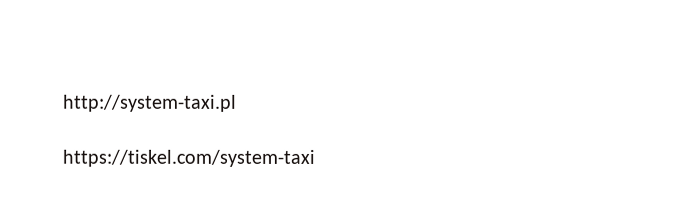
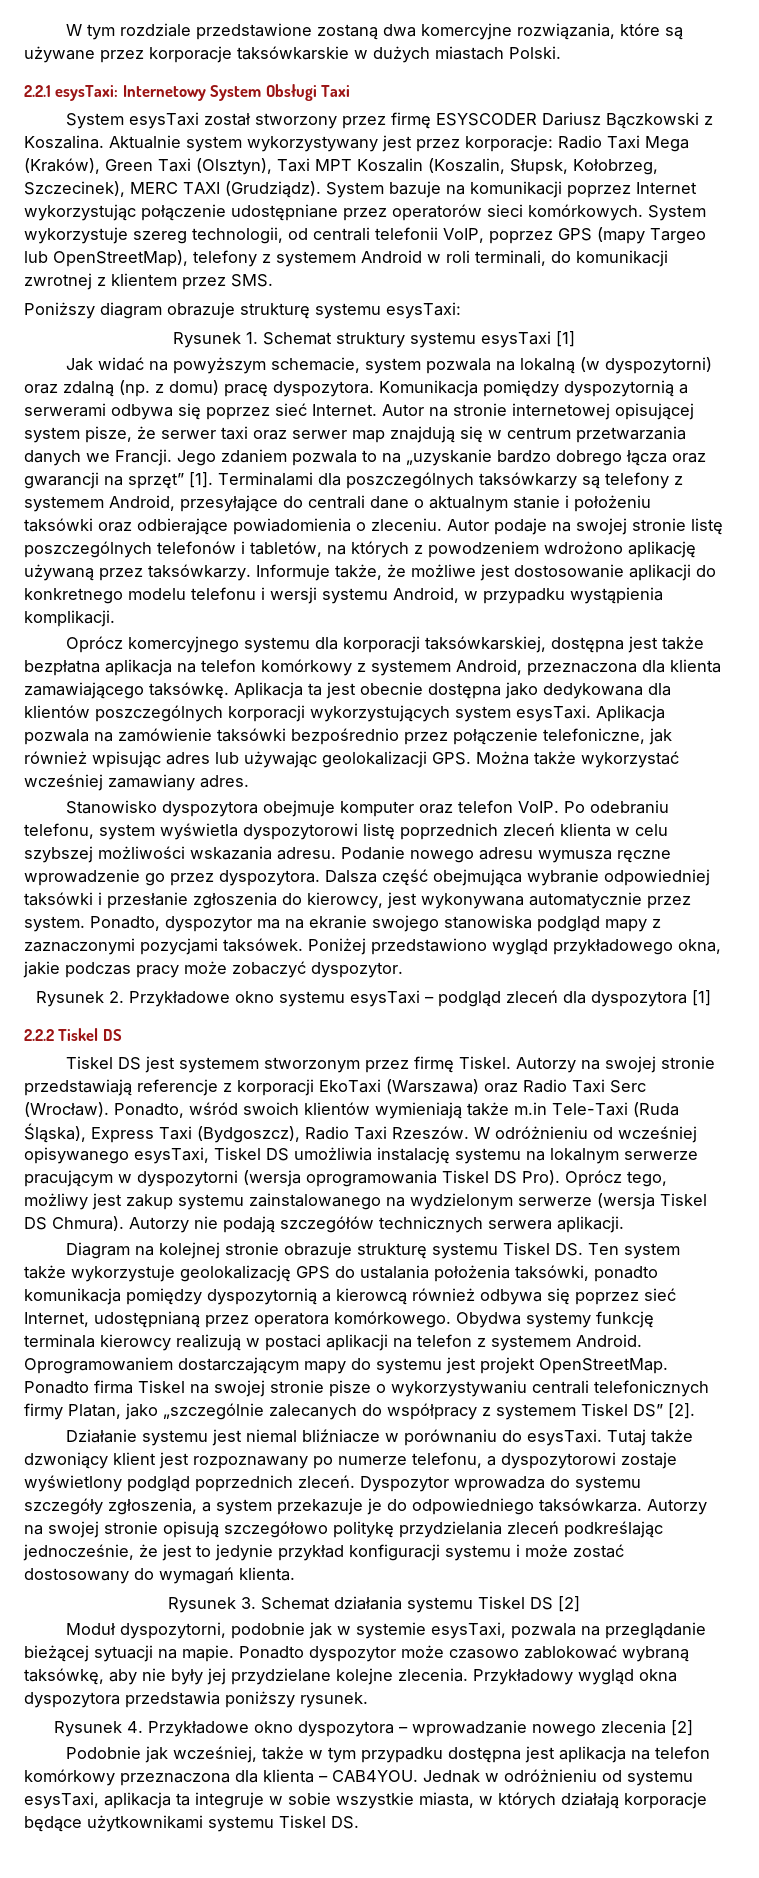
- http://system-taxi.pl
- https://tiskel.com/system-taxi
+ W tym rozdziale przedstawione zostaną dwa komercyjne rozwiązania, które są używane przez korporacje taksówkarskie w dużych miastach Polski.
+ 2.2.1 esysTaxi: Internetowy System Obsługi Taxi
+ System esysTaxi został stworzony przez firmę ESYSCODER Dariusz Bączkowski z Koszalina. Aktualnie system wykorzystywany jest przez korporacje: Radio Taxi Mega (Kraków), Green Taxi (Olsztyn), Taxi MPT Koszalin (Koszalin, Słupsk, Kołobrzeg, Szczecinek), MERC TAXI (Grudziądz). System bazuje na komunikacji poprzez Internet wykorzystując połączenie udostępniane przez operatorów sieci komórkowych. System wykorzystuje szereg technologii, od centrali telefonii VoIP, poprzez GPS (mapy Targeo lub OpenStreetMap), telefony z systemem Android w roli terminali, do komunikacji zwrotnej z klientem przez SMS.
+ Poniższy diagram obrazuje strukturę systemu esysTaxi:
+ Rysunek 1. Schemat struktury systemu esysTaxi [1]
+ Jak widać na powyższym schemacie, system pozwala na lokalną (w dyspozytorni) oraz zdalną (np. z domu) pracę dyspozytora. Komunikacja pomiędzy dyspozytornią a serwerami odbywa się poprzez sieć Internet. Autor na stronie internetowej opisującej system pisze, że serwer taxi oraz serwer map znajdują się w centrum przetwarzania danych we Francji. Jego zdaniem pozwala to na „uzyskanie bardzo dobrego łącza oraz gwarancji na sprzęt” [1]. Terminalami dla poszczególnych taksówkarzy są telefony z systemem Android, przesyłające do centrali dane o aktualnym stanie i położeniu taksówki oraz odbierające powiadomienia o zleceniu. Autor podaje na swojej stronie listę poszczególnych telefonów i tabletów, na których z powodzeniem wdrożono aplikację używaną przez taksówkarzy. Informuje także, że możliwe jest dostosowanie aplikacji do konkretnego modelu telefonu i wersji systemu Android, w przypadku wystąpienia komplikacji.
+ Oprócz komercyjnego systemu dla korporacji taksówkarskiej, dostępna jest także bezpłatna aplikacja na telefon komórkowy z systemem Android, przeznaczona dla klienta zamawiającego taksówkę. Aplikacja ta jest obecnie dostępna jako dedykowana dla klientów poszczególnych korporacji wykorzystujących system esysTaxi. Aplikacja pozwala na zamówienie taksówki bezpośrednio przez połączenie telefoniczne, jak również wpisując adres lub używając geolokalizacji GPS. Można także wykorzystać wcześniej zamawiany adres.
+ Stanowisko dyspozytora obejmuje komputer oraz telefon VoIP. Po odebraniu telefonu, system wyświetla dyspozytorowi listę poprzednich zleceń klienta w celu szybszej możliwości wskazania adresu. Podanie nowego adresu wymusza ręczne wprowadzenie go przez dyspozytora. Dalsza część obejmująca wybranie odpowiedniej taksówki i przesłanie zgłoszenia do kierowcy, jest wykonywana automatycznie przez system. Ponadto, dyspozytor ma na ekranie swojego stanowiska podgląd mapy z zaznaczonymi pozycjami taksówek. Poniżej przedstawiono wygląd przykładowego okna, jakie podczas pracy może zobaczyć dyspozytor.
+ Rysunek 2. Przykładowe okno systemu esysTaxi – podgląd zleceń dla dyspozytora [1]
+ 2.2.2 Tiskel DS
+ Tiskel DS jest systemem stworzonym przez firmę Tiskel. Autorzy na swojej stronie przedstawiają referencje z korporacji EkoTaxi (Warszawa) oraz Radio Taxi Serc (Wrocław). Ponadto, wśród swoich klientów wymieniają także m.in Tele-Taxi (Ruda Śląska), Express Taxi (Bydgoszcz), Radio Taxi Rzeszów. W odróżnieniu od wcześniej opisywanego esysTaxi, Tiskel DS umożliwia instalację systemu na lokalnym serwerze pracującym w dyspozytorni (wersja oprogramowania Tiskel DS Pro). Oprócz tego, możliwy jest zakup systemu zainstalowanego na wydzielonym serwerze (wersja Tiskel DS Chmura). Autorzy nie podają szczegółów technicznych serwera aplikacji.
+ Diagram na kolejnej stronie obrazuje strukturę systemu Tiskel DS. Ten system także wykorzystuje geolokalizację GPS do ustalania położenia taksówki, ponadto komunikacja pomiędzy dyspozytornią a kierowcą również odbywa się poprzez sieć Internet, udostępnianą przez operatora komórkowego. Obydwa systemy funkcję terminala kierowcy realizują w postaci aplikacji na telefon z systemem Android. Oprogramowaniem dostarczającym mapy do systemu jest projekt OpenStreetMap. Ponadto firma Tiskel na swojej stronie pisze o wykorzystywaniu centrali telefonicznych firmy Platan, jako „szczególnie zalecanych do współpracy z systemem Tiskel DS” [2].
+ Działanie systemu jest niemal bliźniacze w porównaniu do esysTaxi. Tutaj także dzwoniący klient jest rozpoznawany po numerze telefonu, a dyspozytorowi zostaje wyświetlony podgląd poprzednich zleceń. Dyspozytor wprowadza do systemu szczegóły zgłoszenia, a system przekazuje je do odpowiedniego taksówkarza. Autorzy na swojej stronie opisują szczegółowo politykę przydzielania zleceń podkreślając jednocześnie, że jest to jedynie przykład konfiguracji systemu i może zostać dostosowany do wymagań klienta.
+ Rysunek 3. Schemat działania systemu Tiskel DS [2]
+ Moduł dyspozytorni, podobnie jak w systemie esysTaxi, pozwala na przeglądanie bieżącej sytuacji na mapie. Ponadto dyspozytor może czasowo zablokować wybraną taksówkę, aby nie były jej przydzielane kolejne zlecenia. Przykładowy wygląd okna dyspozytora przedstawia poniższy rysunek.
+ Rysunek 4. Przykładowe okno dyspozytora – wprowadzanie nowego zlecenia [2]
+ Podobnie jak wcześniej, także w tym przypadku dostępna jest aplikacja na telefon komórkowy przeznaczona dla klienta – CAB4YOU. Jednak w odróżnieniu od systemu esysTaxi, aplikacja ta integruje w sobie wszystkie miasta, w których działają korporacje będące użytkownikami systemu Tiskel DS.

